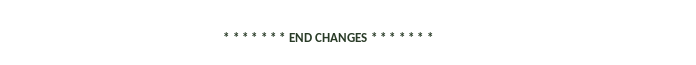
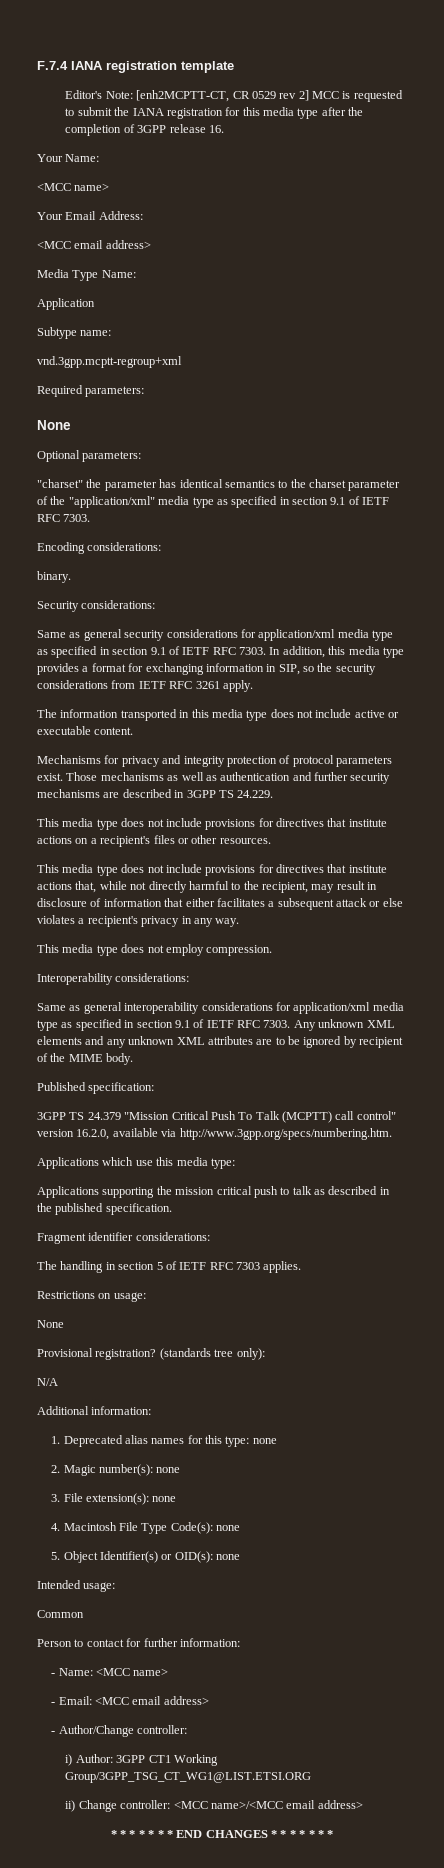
+ F.7.4 IANA registration template
+ Editor's Note: [enh2MCPTT-CT, CR 0529 rev 2] MCC is requested to submit the IANA registration for this media type after the completion of 3GPP release 16.
+ Your Name:
+ <MCC name>
+ Your Email Address:
+ <MCC email address>
+ Media Type Name:
+ Application
+ Subtype name:
+ vnd.3gpp.mcptt-regroup+xml
+ Required parameters:
+ None
+ Optional parameters:
+ "charset" the parameter has identical semantics to the charset parameter of the "application/xml" media type as specified in section 9.1 of IETF RFC 7303.
+ Encoding considerations:
+ binary.
+ Security considerations:
+ Same as general security considerations for application/xml media type as specified in section 9.1 of IETF RFC 7303. In addition, this media type provides a format for exchanging information in SIP, so the security considerations from IETF RFC 3261 apply.
+ The information transported in this media type does not include active or executable content.
+ Mechanisms for privacy and integrity protection of protocol parameters exist. Those mechanisms as well as authentication and further security mechanisms are described in 3GPP TS 24.229.
+ This media type does not include provisions for directives that institute actions on a recipient's files or other resources.
+ This media type does not include provisions for directives that institute actions that, while not directly harmful to the recipient, may result in disclosure of information that either facilitates a subsequent attack or else violates a recipient's privacy in any way.
+ This media type does not employ compression.
+ Interoperability considerations:
+ Same as general interoperability considerations for application/xml media type as specified in section 9.1 of IETF RFC 7303. Any unknown XML elements and any unknown XML attributes are to be ignored by recipient of the MIME body.
+ Published specification:
+ 3GPP TS 24.379 "Mission Critical Push To Talk (MCPTT) call control" version 16.2.0, available via http://www.3gpp.org/specs/numbering.htm.
+ Applications which use this media type:
+ Applications supporting the mission critical push to talk as described in the published specification.
+ Fragment identifier considerations:
+ The handling in section 5 of IETF RFC 7303 applies.
+ Restrictions on usage:
+ None
+ Provisional registration? (standards tree only):
+ N/A
+ Additional information:
+ 1. Deprecated alias names for this type: none
+ 2. Magic number(s): none
+ 3. File extension(s): none
+ 4. Macintosh File Type Code(s): none
+ 5. Object Identifier(s) or OID(s): none
+ Intended usage:
+ Common
+ Person to contact for further information:
+ - Name: <MCC name>
+ - Email: <MCC email address>
+ - Author/Change controller:
+ i) Author: 3GPP CT1 Working Group/3GPP_TSG_CT_WG1@LIST.ETSI.ORG
+ ii) Change controller: <MCC name>/<MCC email address>

